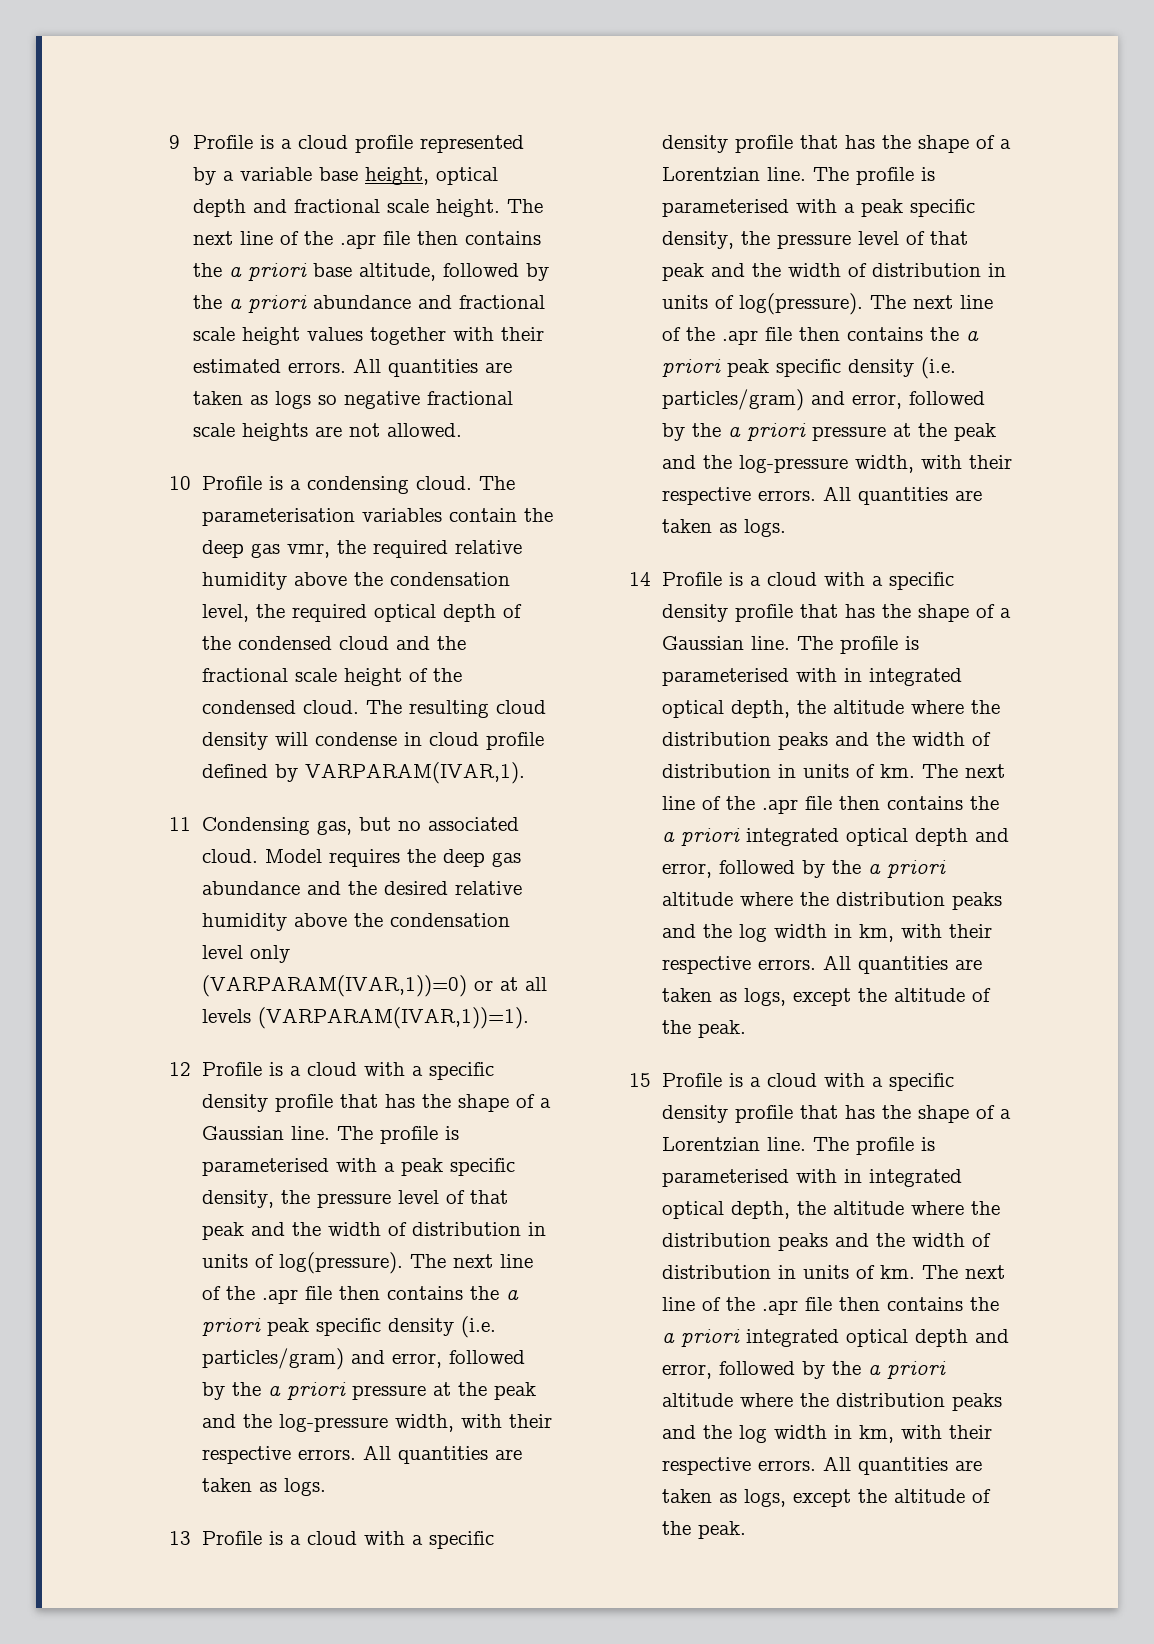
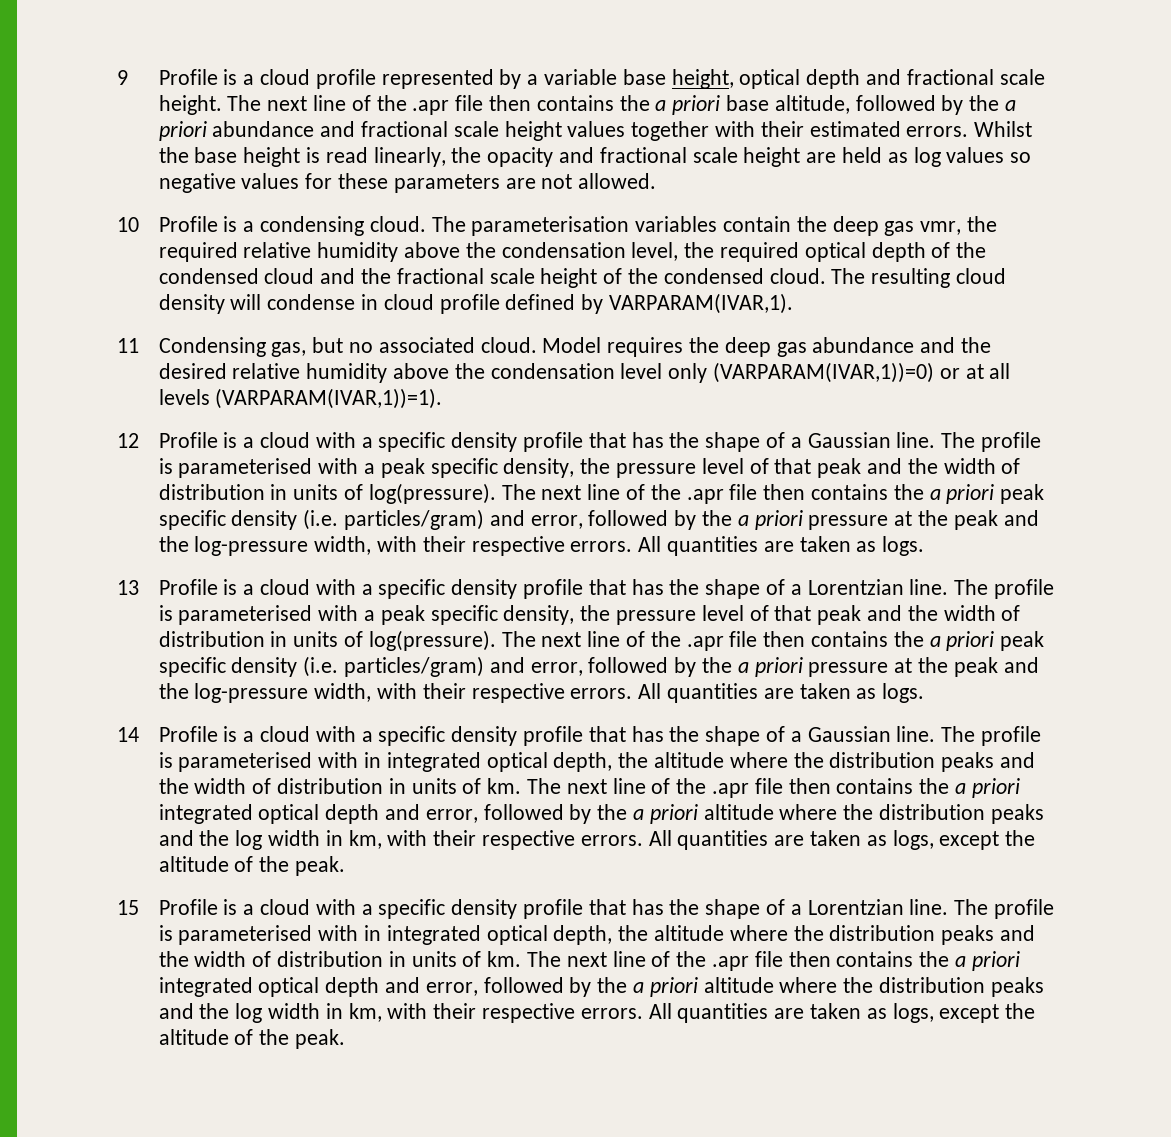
- All quantities are taken as logs so negative fractional scale heights are not allowed.
+ Whilst the base height is read linearly, the opacity and fractional scale height are held as log values so negative values for these parameters are not allowed.

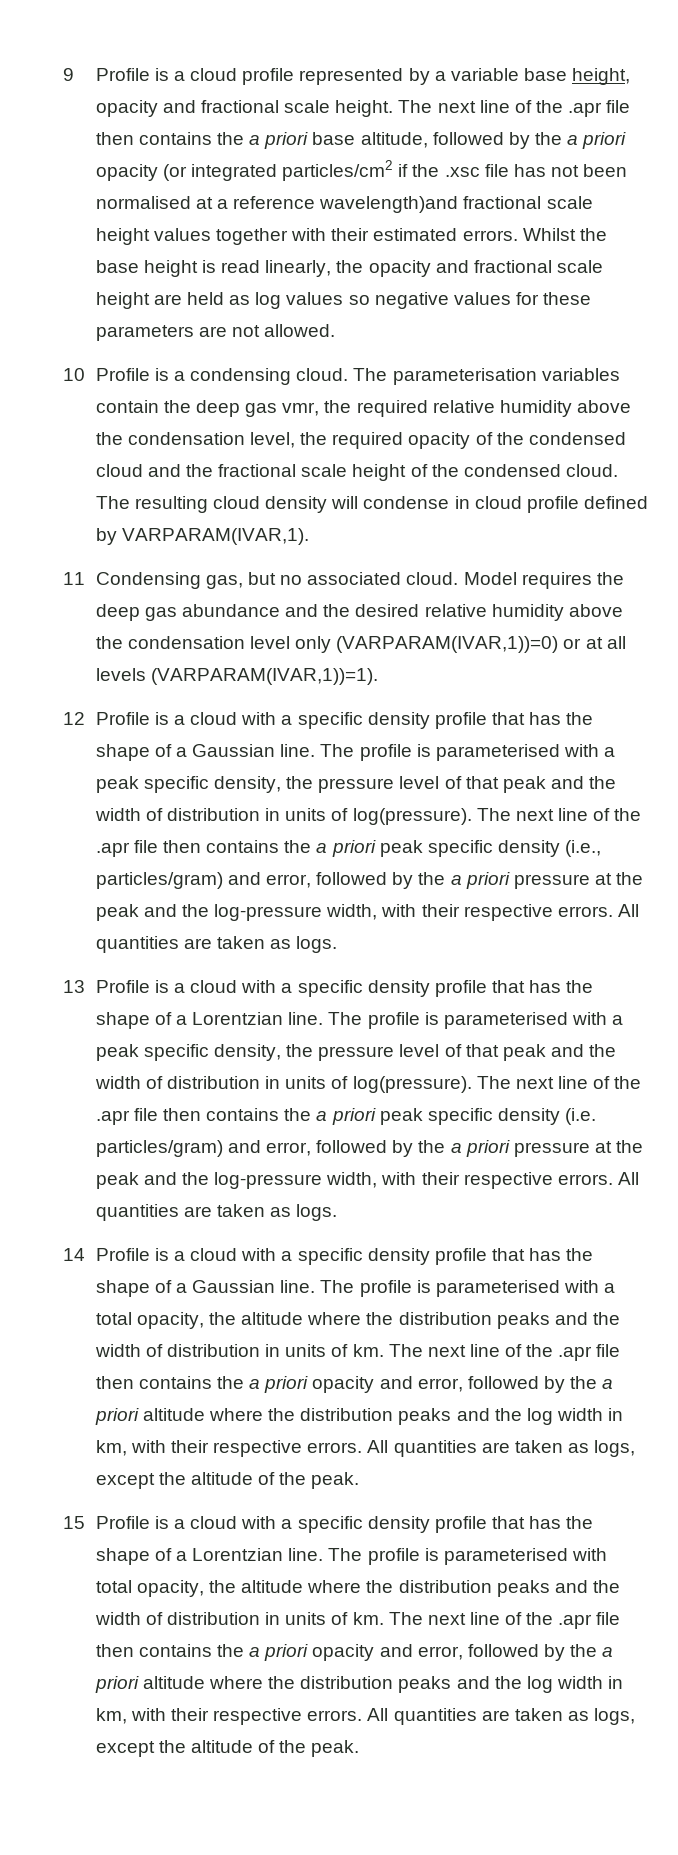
- 9 Profile is a cloud profile represented by a variable base height, optical depth and fractional scale height.
+ 9 Profile is a cloud profile represented by a variable base height, opacity and fractional scale height.
- The next line of the .apr file then contains the a priori base altitude, followed by the a priori abundance and fractional scale height values together with their estimated errors.
+ The next line of the .apr file then contains the a priori base altitude, followed by the a priori opacity (or integrated particles/cm2 if the .xsc file has not been normalised at a reference wavelength)and fractional scale height values together with their estimated errors.
- The parameterisation variables contain the deep gas vmr, the required relative humidity above the condensation level, the required optical depth of the condensed cloud and the fractional scale height of the condensed cloud.
+ The parameterisation variables contain the deep gas vmr, the required relative humidity above the condensation level, the required opacity of the condensed cloud and the fractional scale height of the condensed cloud.
- 12 Profile is a cloud with a specific density profile that has the shape of a Gaussian line. The profile is parameterised with a peak specific density, the pressure level of that peak and the width of distribution in units of log(pressure). The next line of the .apr file then contains the a priori peak specific density (i.e. particles/gram) and error, followed by the a priori pressure at the peak and the log-pressure width, with their respective errors.
+ 12 Profile is a cloud with a specific density profile that has the shape of a Gaussian line. The profile is parameterised with a peak specific density, the pressure level of that peak and the width of distribution in units of log(pressure). The next line of the .apr file then contains the a priori peak specific density (i.e., particles/gram) and error, followed by the a priori pressure at the peak and the log-pressure width, with their respective errors.
- 14 Profile is a cloud with a specific density profile that has the shape of a Gaussian line. The profile is parameterised with in integrated optical depth, the altitude where the distribution peaks and the width of distribution in units of km. The next line of the .apr file then contains the a priori integrated optical depth and error, followed by the a priori altitude where the distribution peaks and the log width in km, with their respective errors.
+ 14 Profile is a cloud with a specific density profile that has the shape of a Gaussian line. The profile is parameterised with a total opacity, the altitude where the distribution peaks and the width of distribution in units of km. The next line of the .apr file then contains the a priori opacity and error, followed by the a priori altitude where the distribution peaks and the log width in km, with their respective errors.
- 15 Profile is a cloud with a specific density profile that has the shape of a Lorentzian line. The profile is parameterised with in integrated optical depth, the altitude where the distribution peaks and the width of distribution in units of km. The next line of the .apr file then contains the a priori integrated optical depth and error, followed by the a priori altitude where the distribution peaks and the log width in km, with their respective errors.
+ 15 Profile is a cloud with a specific density profile that has the shape of a Lorentzian line. The profile is parameterised with total opacity, the altitude where the distribution peaks and the width of distribution in units of km. The next line of the .apr file then contains the a priori opacity and error, followed by the a priori altitude where the distribution peaks and the log width in km, with their respective errors.

